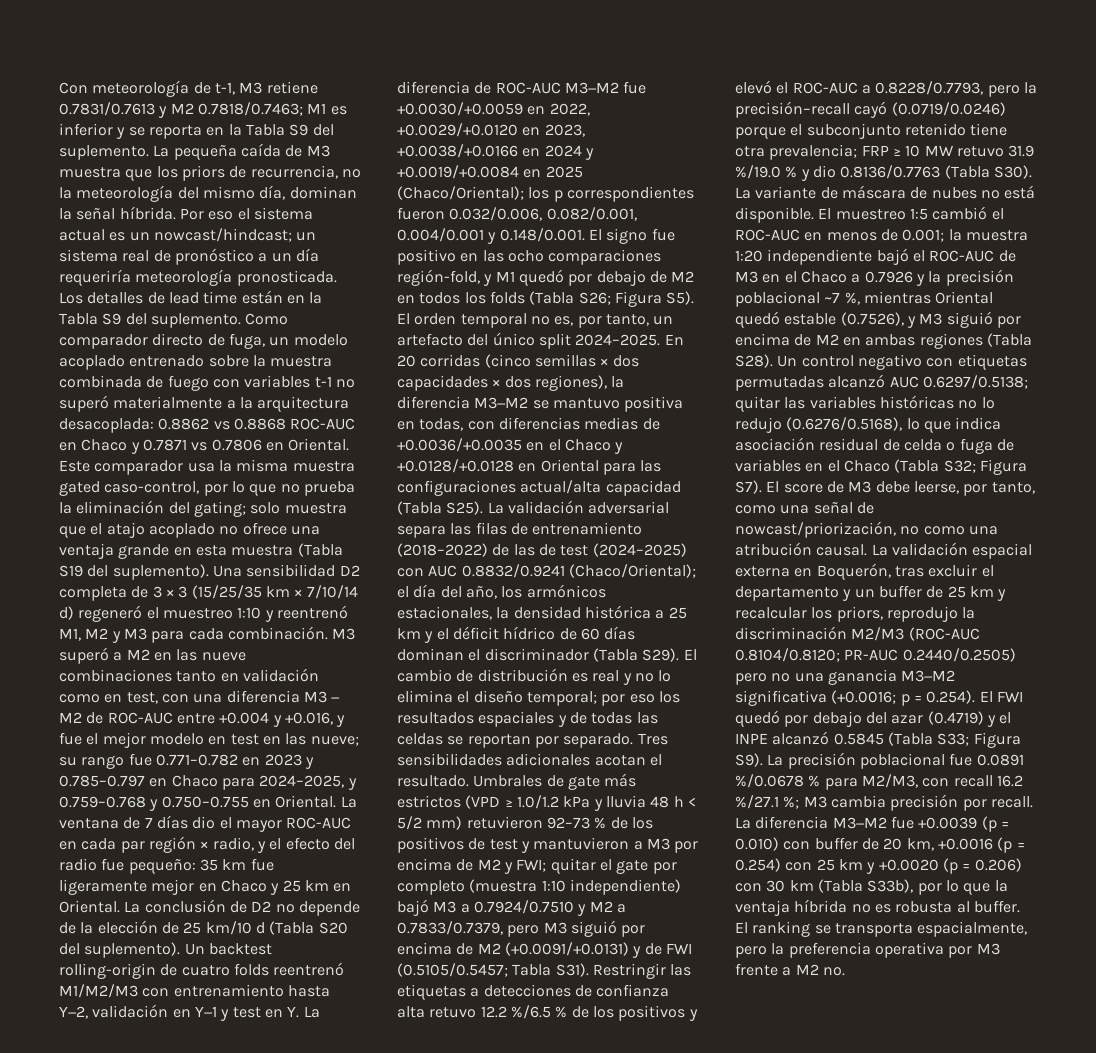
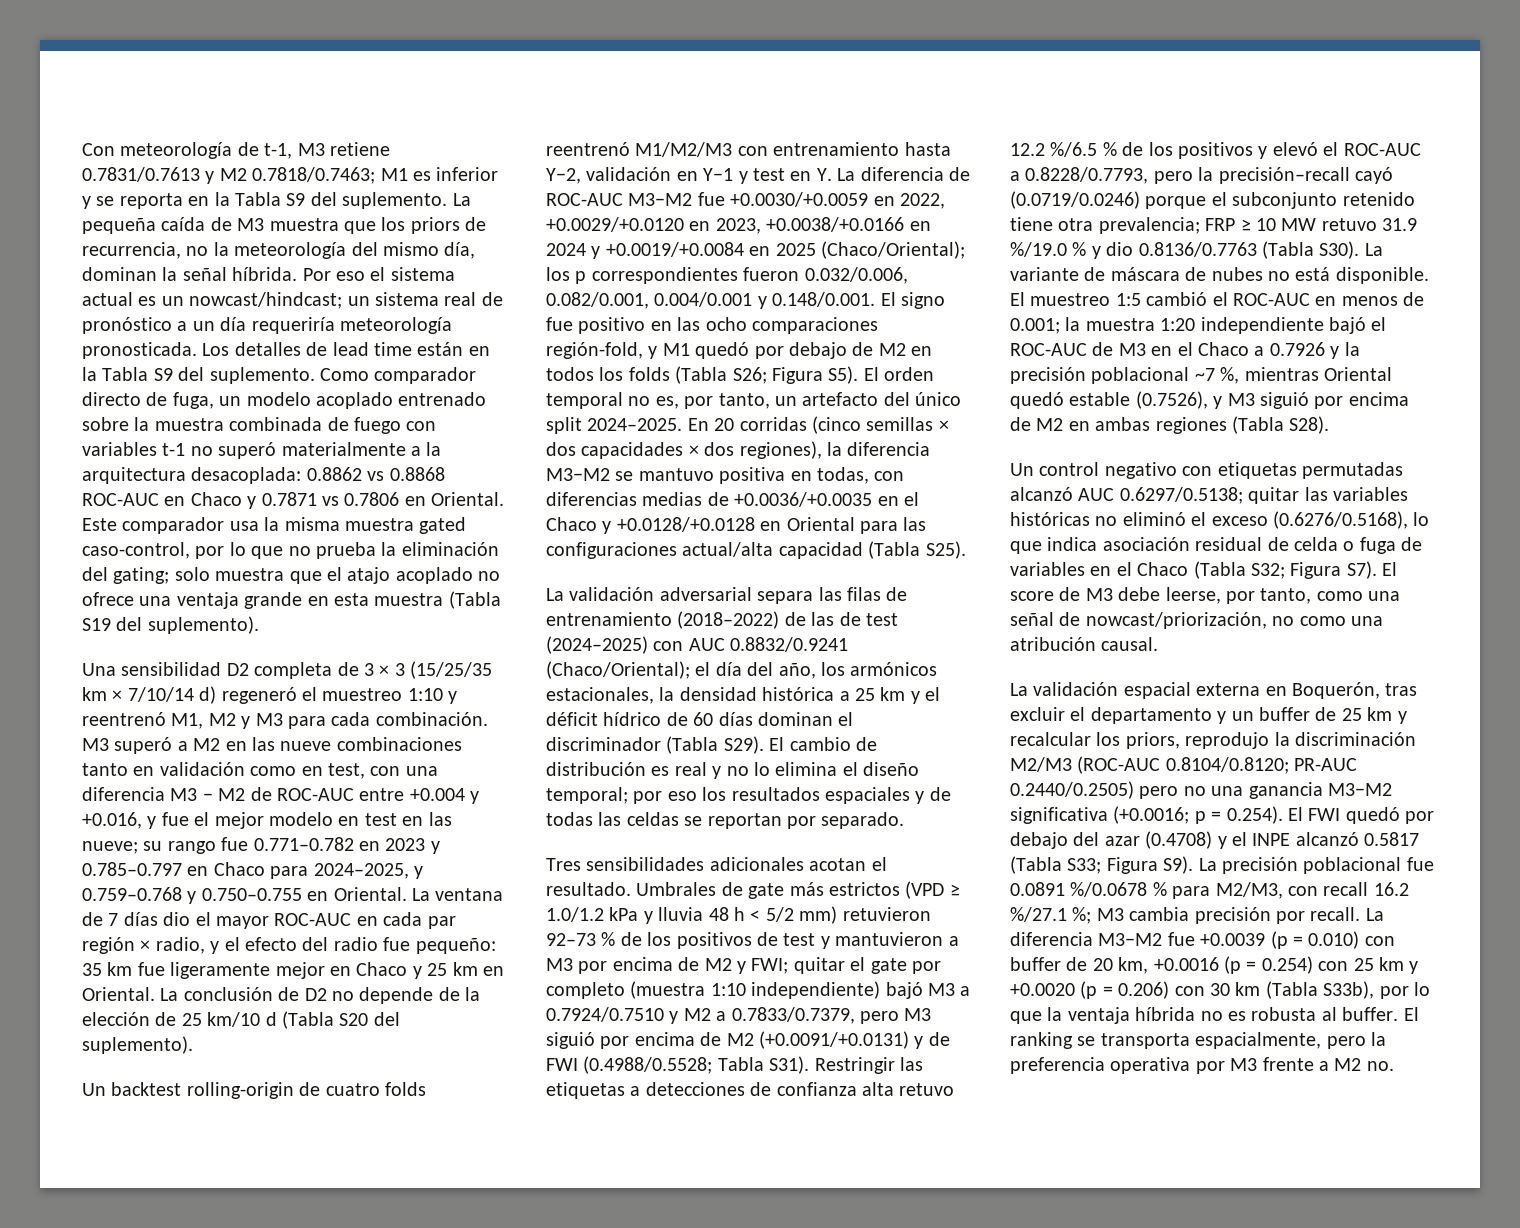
- solo muestra que el atajo acoplado no ofrece una ventaja grande en esta muestra (Tabla S19 del suplemento). Una sensibilidad D2 completa de 3 × 3 (15/25/35 km × 7/10/14 d) regeneró el muestreo 1:10 y reentrenó M1, M2 y M3 para cada combinación.
+ solo muestra que el atajo acoplado no ofrece una ventaja grande en esta muestra (Tabla S19 del suplemento).
+ Una sensibilidad D2 completa de 3 × 3 (15/25/35 km × 7/10/14 d) regeneró el muestreo 1:10 y reentrenó M1, M2 y M3 para cada combinación.
- La conclusión de D2 no depende de la elección de 25 km/10 d (Tabla S20 del suplemento). Un backtest rolling-origin de cuatro folds reentrenó M1/M2/M3 con entrenamiento hasta Y−2, validación en Y−1 y test en Y. La diferencia de ROC-AUC M3−M2 fue +0.0030/+0.0059 en 2022, +0.0029/+0.0120 en 2023, +0.0038/+0.0166 en 2024 y +0.0019/+0.0084 en 2025 (Chaco/Oriental);
+ La conclusión de D2 no depende de la elección de 25 km/10 d (Tabla S20 del suplemento).
+ Un backtest rolling-origin de cuatro folds reentrenó M1/M2/M3 con entrenamiento hasta Y−2, validación en Y−1 y test en Y. La diferencia de ROC-AUC M3−M2 fue +0.0030/+0.0059 en 2022, +0.0029/+0.0120 en 2023, +0.0038/+0.0166 en 2024 y +0.0019/+0.0084 en 2025 (Chaco/Oriental);
- En 20 corridas (cinco semillas × dos capacidades × dos regiones), la diferencia M3−M2 se mantuvo positiva en todas, con diferencias medias de +0.0036/+0.0035 en el Chaco y +0.0128/+0.0128 en Oriental para las configuraciones actual/alta capacidad (Tabla S25). La validación adversarial separa las filas de entrenamiento (2018–2022) de las de test (2024–2025) con AUC 0.8832/0.9241 (Chaco/Oriental);
+ En 20 corridas (cinco semillas × dos capacidades × dos regiones), la diferencia M3−M2 se mantuvo positiva en todas, con diferencias medias de +0.0036/+0.0035 en el Chaco y +0.0128/+0.0128 en Oriental para las configuraciones actual/alta capacidad (Tabla S25).
+ La validación adversarial separa las filas de entrenamiento (2018–2022) de las de test (2024–2025) con AUC 0.8832/0.9241 (Chaco/Oriental);
- El cambio de distribución es real y no lo elimina el diseño temporal; por eso los resultados espaciales y de todas las celdas se reportan por separado. Tres sensibilidades adicionales acotan el resultado.
+ El cambio de distribución es real y no lo elimina el diseño temporal; por eso los resultados espaciales y de todas las celdas se reportan por separado.
+ Tres sensibilidades adicionales acotan el resultado.
- quitar el gate por completo (muestra 1:10 independiente) bajó M3 a 0.7924/0.7510 y M2 a 0.7833/0.7379, pero M3 siguió por encima de M2 (+0.0091/+0.0131) y de FWI (0.5105/0.5457;
+ quitar el gate por completo (muestra 1:10 independiente) bajó M3 a 0.7924/0.7510 y M2 a 0.7833/0.7379, pero M3 siguió por encima de M2 (+0.0091/+0.0131) y de FWI (0.4988/0.5528;
- la muestra 1:20 independiente bajó el ROC-AUC de M3 en el Chaco a 0.7926 y la precisión poblacional ~7 %, mientras Oriental quedó estable (0.7526), y M3 siguió por encima de M2 en ambas regiones (Tabla S28). Un control negativo con etiquetas permutadas alcanzó AUC 0.6297/0.5138;
+ la muestra 1:20 independiente bajó el ROC-AUC de M3 en el Chaco a 0.7926 y la precisión poblacional ~7 %, mientras Oriental quedó estable (0.7526), y M3 siguió por encima de M2 en ambas regiones (Tabla S28).
+ Un control negativo con etiquetas permutadas alcanzó AUC 0.6297/0.5138;
- quitar las variables históricas no lo redujo (0.6276/0.5168), lo que indica asociación residual de celda o fuga de variables en el Chaco (Tabla S32;
+ quitar las variables históricas no eliminó el exceso (0.6276/0.5168), lo que indica asociación residual de celda o fuga de variables en el Chaco (Tabla S32;
- Figura S7). El score de M3 debe leerse, por tanto, como una señal de nowcast/priorización, no como una atribución causal. La validación espacial externa en Boquerón, tras excluir el departamento y un buffer de 25 km y recalcular los priors, reprodujo la discriminación M2/M3 (ROC-AUC 0.8104/0.8120;
+ Figura S7). El score de M3 debe leerse, por tanto, como una señal de nowcast/priorización, no como una atribución causal.
+ La validación espacial externa en Boquerón, tras excluir el departamento y un buffer de 25 km y recalcular los priors, reprodujo la discriminación M2/M3 (ROC-AUC 0.8104/0.8120;
- p = 0.254). El FWI quedó por debajo del azar (0.4719) y el INPE alcanzó 0.5845 (Tabla S33;
+ p = 0.254). El FWI quedó por debajo del azar (0.4708) y el INPE alcanzó 0.5817 (Tabla S33;

